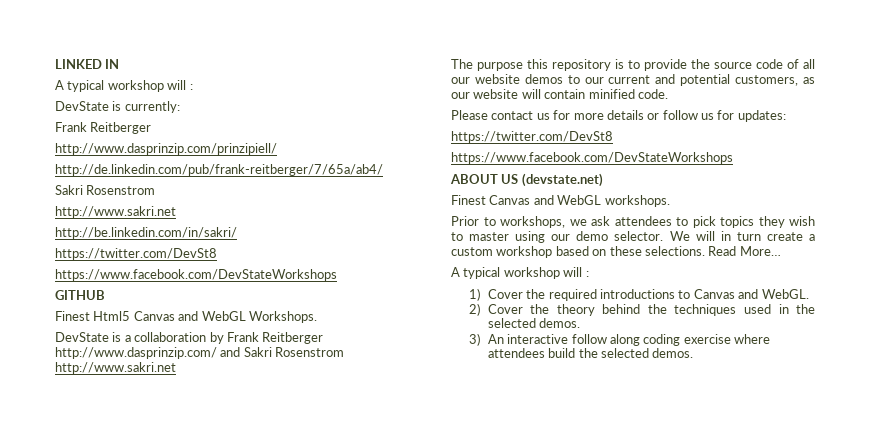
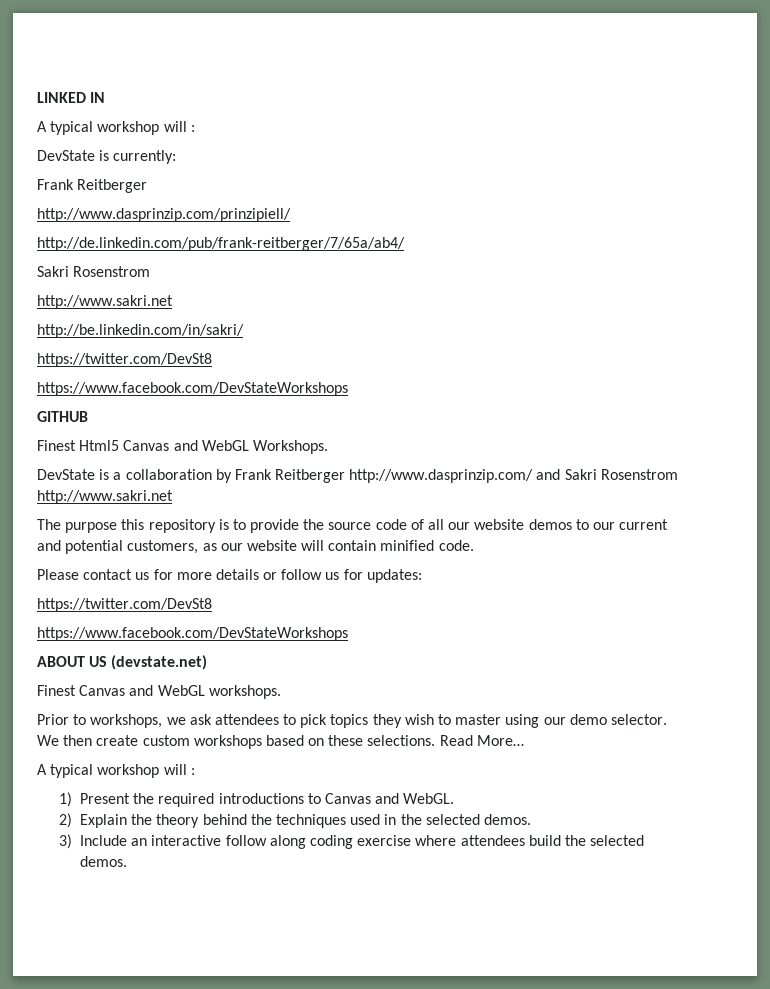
- We will in turn create a custom workshop based on these selections.
+ We then create custom workshops based on these selections.
- 1) Cover the required introductions to Canvas and WebGL.
+ 1) Present the required introductions to Canvas and WebGL.
- 2) Cover the theory behind the techniques used in the selected demos.
+ 2) Explain the theory behind the techniques used in the selected demos.
- 3) An interactive follow along coding exercise where attendees build the selected demos.
+ 3) Include an interactive follow along coding exercise where attendees build the selected demos.

